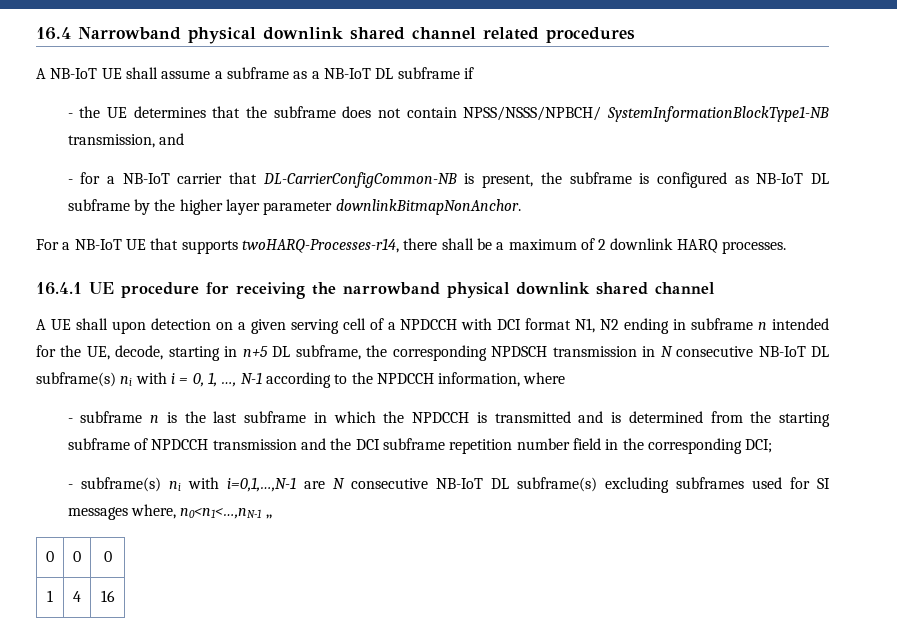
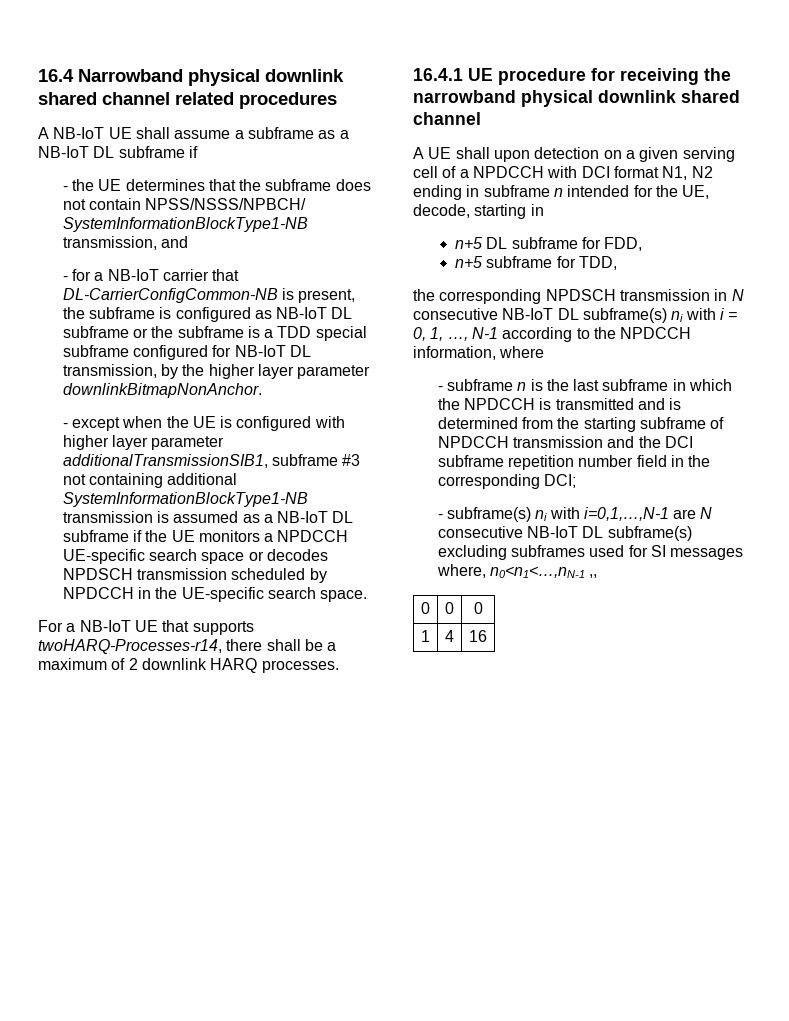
- - for a NB-IoT carrier that DL-CarrierConfigCommon-NB is present, the subframe is configured as NB-IoT DL subframe by the higher layer parameter downlinkBitmapNonAnchor.
+ - for a NB-IoT carrier that DL-CarrierConfigCommon-NB is present, the subframe is configured as NB-IoT DL subframe or the subframe is a TDD special subframe configured for NB-IoT DL transmission, by the higher layer parameter downlinkBitmapNonAnchor.
+ - except when the UE is configured with higher layer parameter additionalTransmissionSIB1, subframe #3 not containing additional SystemInformationBlockType1-NB transmission is assumed as a NB-IoT DL subframe if the UE monitors a NPDCCH UE-specific search space or decodes NPDSCH transmission scheduled by NPDCCH in the UE-specific search space.
- A UE shall upon detection on a given serving cell of a NPDCCH with DCI format N1, N2 ending in subframe n intended for the UE, decode, starting in n+5 DL subframe, the corresponding NPDSCH transmission in N consecutive NB-IoT DL subframe(s) ni with i = 0, 1, …, N-1 according to the NPDCCH information, where
+ A UE shall upon detection on a given serving cell of a NPDCCH with DCI format N1, N2 ending in subframe n intended for the UE, decode, starting in
+ n+5 DL subframe for FDD,
+ n+5 subframe for TDD,
+ the corresponding NPDSCH transmission in N consecutive NB-IoT DL subframe(s) ni with i = 0, 1, …, N-1 according to the NPDCCH information, where

